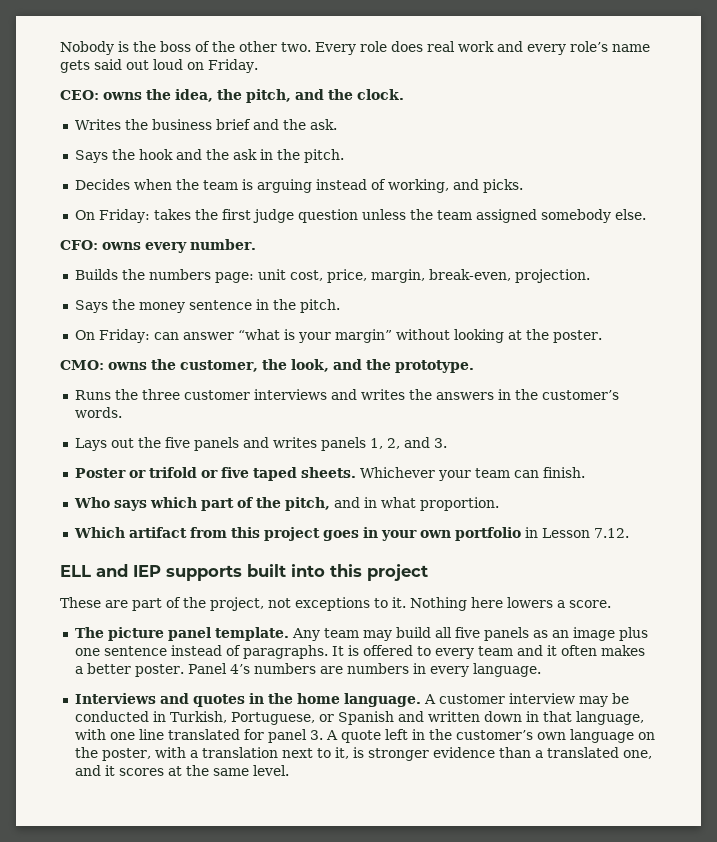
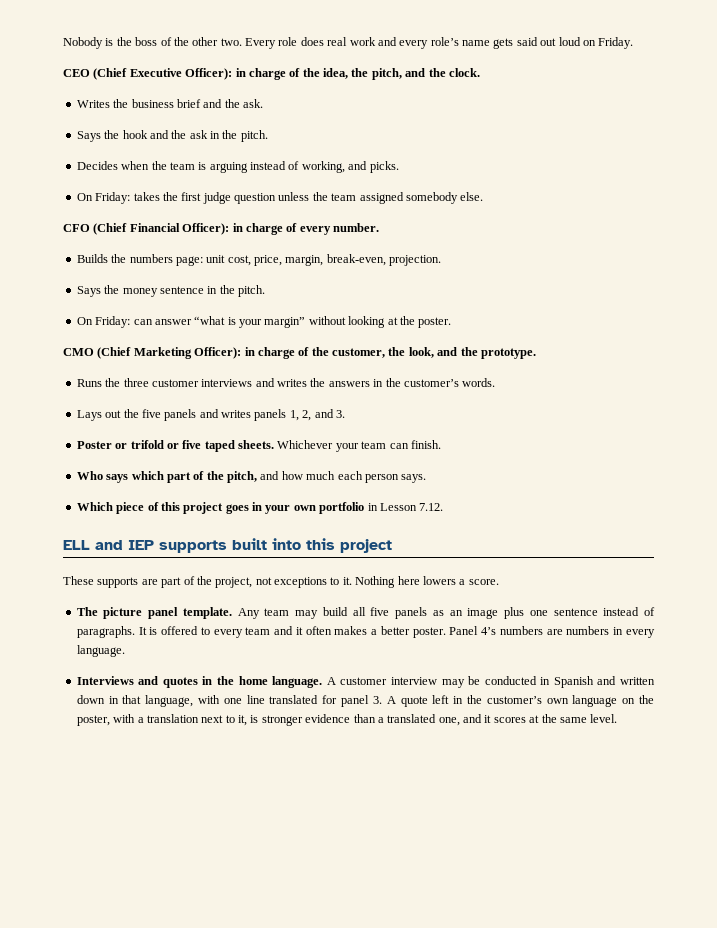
- CEO: owns the idea, the pitch, and the clock.
+ CEO (Chief Executive Officer): in charge of the idea, the pitch, and the clock.
- CFO: owns every number.
+ CFO (Chief Financial Officer): in charge of every number.
- CMO: owns the customer, the look, and the prototype.
+ CMO (Chief Marketing Officer): in charge of the customer, the look, and the prototype.
- Who says which part of the pitch, and in what proportion.
+ Who says which part of the pitch, and how much each person says.
- Which artifact from this project goes in your own portfolio in Lesson 7.12.
+ Which piece of this project goes in your own portfolio in Lesson 7.12.
- These are part of the project, not exceptions to it.
+ These supports are part of the project, not exceptions to it.
- A customer interview may be conducted in Turkish, Portuguese, or Spanish and written down in that language, with one line translated for panel 3. A quote left in the customer’s own language on the poster, with a translation next to it, is stronger evidence than a translated one, and it scores at the same level.
+ A customer interview may be conducted in Spanish and written down in that language, with one line translated for panel 3. A quote left in the customer’s own language on the poster, with a translation next to it, is stronger evidence than a translated one, and it scores at the same level.

